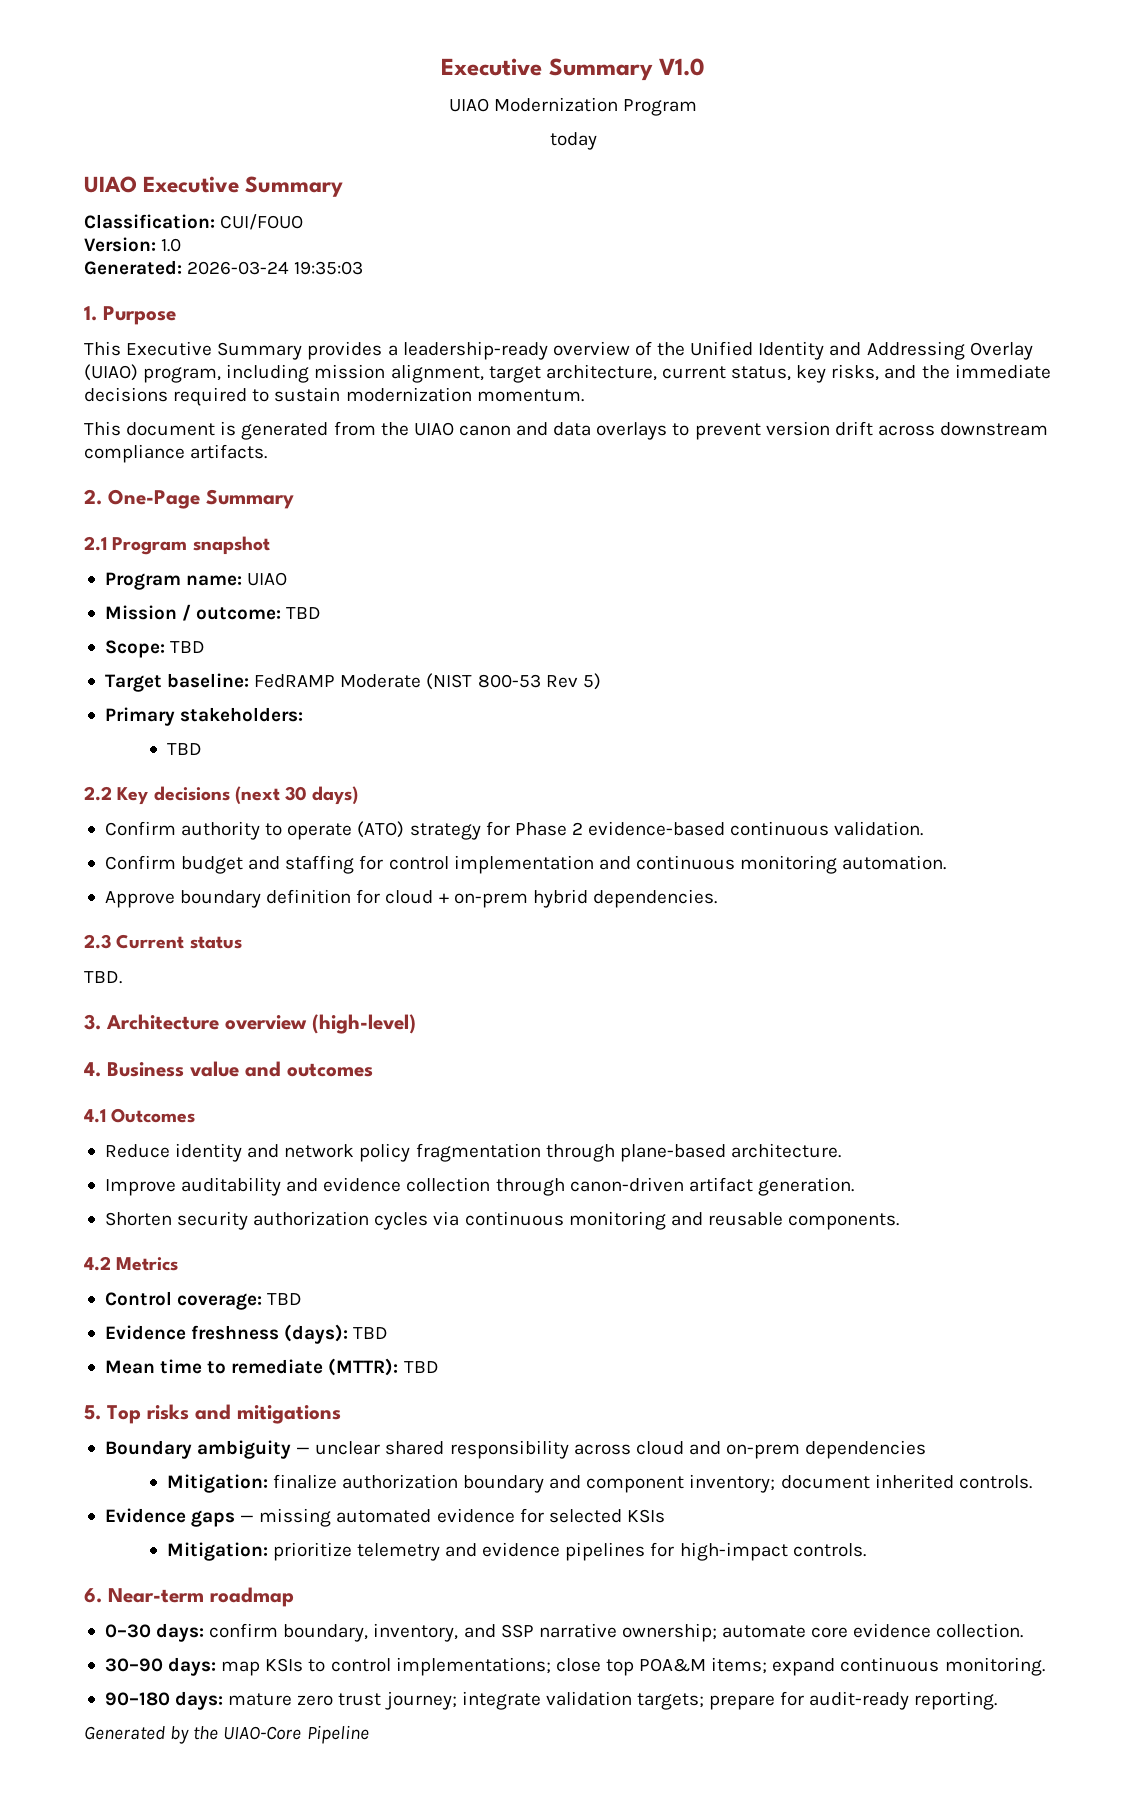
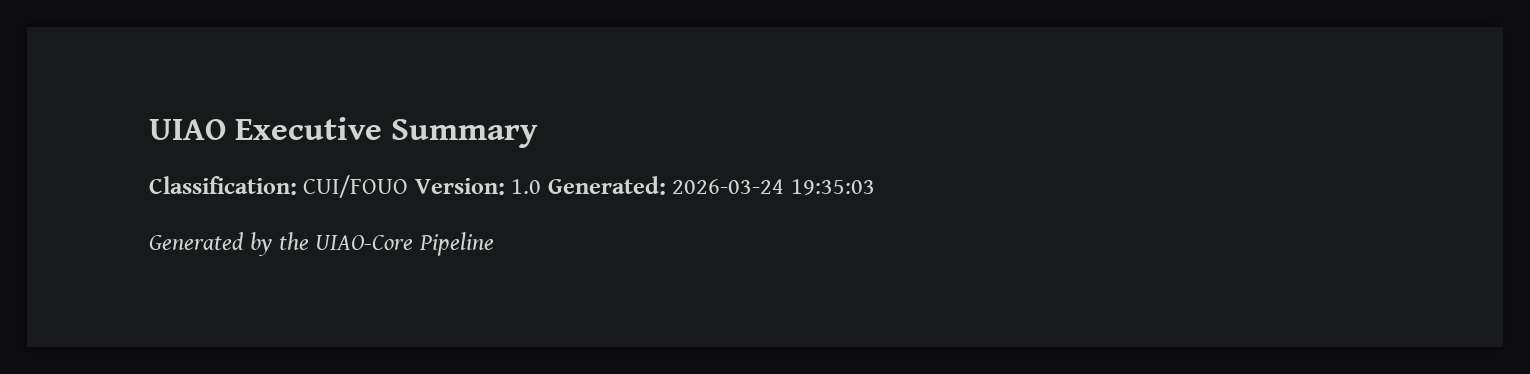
- Executive Summary V1.0
- UIAO Modernization Program
- today
- Classification: CUI/FOUO
- Version: 1.0
- Generated: 2026-03-24 19:35:03
+ Classification: CUI/FOUO Version: 1.0 Generated: 2026-03-24 19:35:03
- 1. Purpose
- This Executive Summary provides a leadership-ready overview of the Unified Identity and Addressing Overlay (UIAO) program, including mission alignment, target architecture, current status, key risks, and the immediate decisions required to sustain modernization momentum.
- This document is generated from the UIAO canon and data overlays to prevent version drift across downstream compliance artifacts.
- 2. One-Page Summary
- 2.1 Program snapshot
- Program name: UIAO
- Mission / outcome: TBD
- Scope: TBD
- Target baseline: FedRAMP Moderate (NIST 800-53 Rev 5)
- Primary stakeholders:
- TBD
- 2.2 Key decisions (next 30 days)
- Confirm authority to operate (ATO) strategy for Phase 2 evidence-based continuous validation.
- Confirm budget and staffing for control implementation and continuous monitoring automation.
- Approve boundary definition for cloud + on-prem hybrid dependencies.
- 2.3 Current status
- TBD.
- 3. Architecture overview (high-level)
- 4. Business value and outcomes
- 4.1 Outcomes
- Reduce identity and network policy fragmentation through plane-based architecture.
- Improve auditability and evidence collection through canon-driven artifact generation.
- Shorten security authorization cycles via continuous monitoring and reusable components.
- 4.2 Metrics
- Control coverage: TBD
- Evidence freshness (days): TBD
- Mean time to remediate (MTTR): TBD
- 5. Top risks and mitigations
- Boundary ambiguity — unclear shared responsibility across cloud and on-prem dependencies
- Mitigation: finalize authorization boundary and component inventory; document inherited controls.
- Evidence gaps — missing automated evidence for selected KSIs
- Mitigation: prioritize telemetry and evidence pipelines for high-impact controls.
- 6. Near-term roadmap
- 0–30 days: confirm boundary, inventory, and SSP narrative ownership; automate core evidence collection.
- 30–90 days: map KSIs to control implementations; close top POA&M items; expand continuous monitoring.
- 90–180 days: mature zero trust journey; integrate validation targets; prepare for audit-ready reporting.

